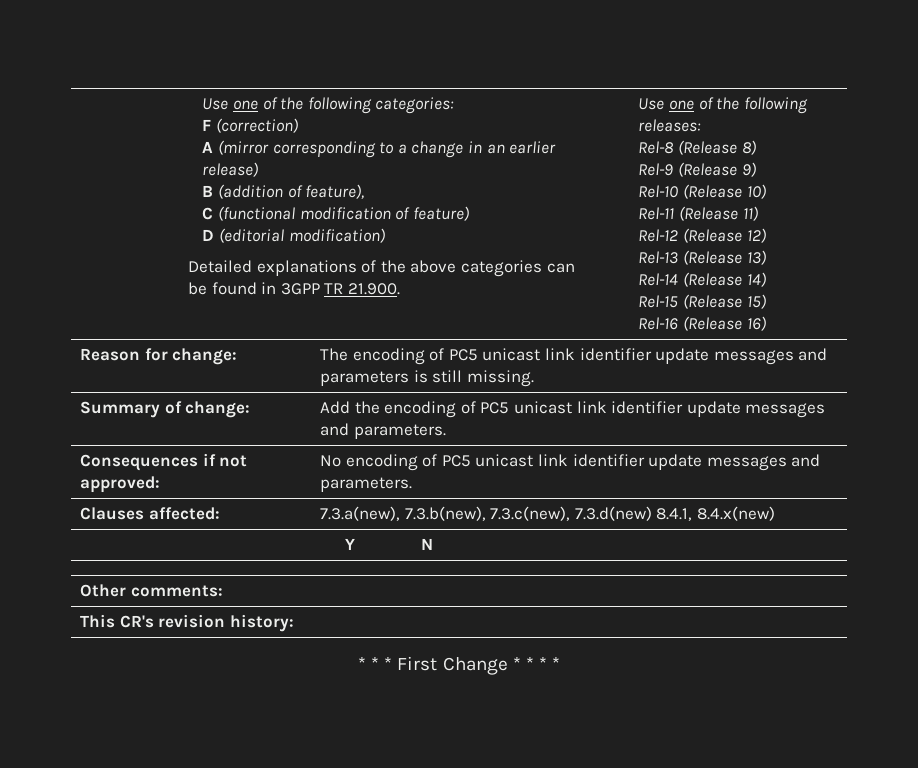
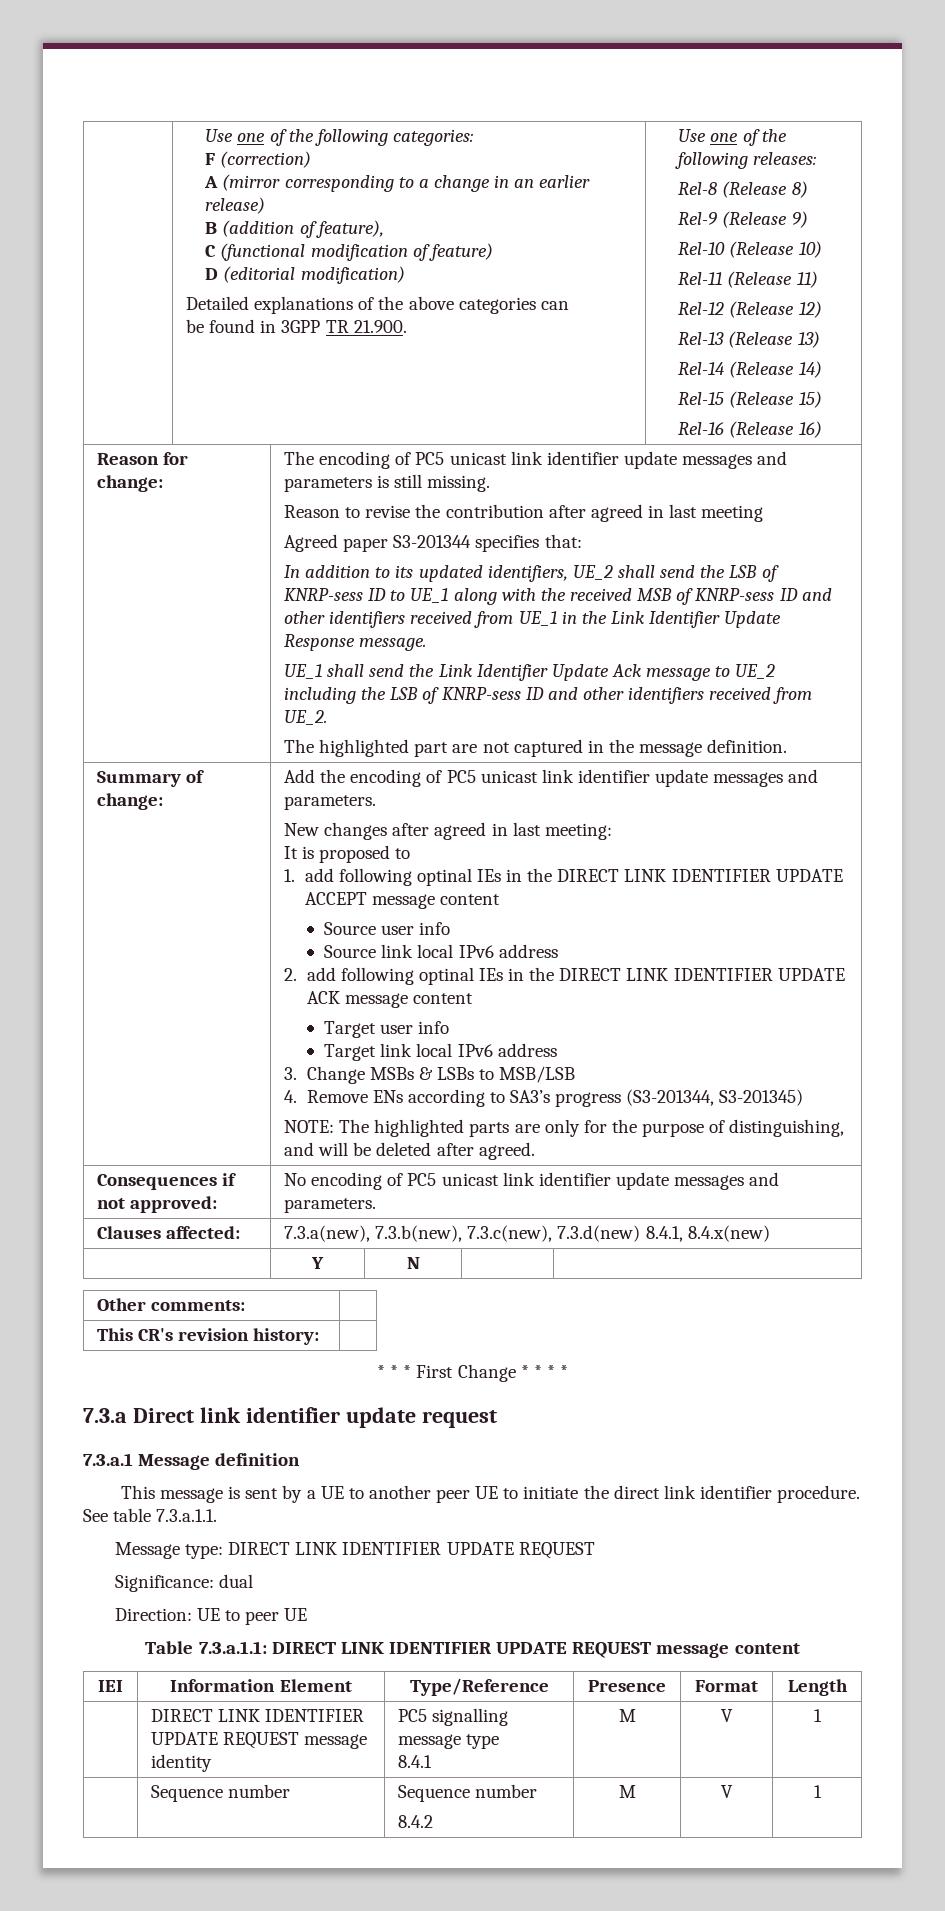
+ Reason to revise the contribution after agreed in last meeting
+ Agreed paper S3-201344 specifies that:
+ In addition to its updated identifiers, UE_2 shall send the LSB of KNRP-sess ID to UE_1 along with the received MSB of KNRP-sess ID and other identifiers received from UE_1 in the Link Identifier Update Response message.
+ UE_1 shall send the Link Identifier Update Ack message to UE_2 including the LSB of KNRP-sess ID and other identifiers received from UE_2.
+ The highlighted part are not captured in the message definition.
+ New changes after agreed in last meeting:
+ It is proposed to
+ 1. add following optinal IEs in the DIRECT LINK IDENTIFIER UPDATE ACCEPT message content
+ Source user info
+ Source link local IPv6 address
+ 2. add following optinal IEs in the DIRECT LINK IDENTIFIER UPDATE ACK message content
+ Target user info
+ Target link local IPv6 address
+ 3. Change MSBs & LSBs to MSB/LSB
+ 4. Remove ENs according to SA3’s progress (S3-201344, S3-201345)
+ NOTE: The highlighted parts are only for the purpose of distinguishing, and will be deleted after agreed.
+ 7.3.a Direct link identifier update request
+ 7.3.a.1 Message definition
+ This message is sent by a UE to another peer UE to initiate the direct link identifier procedure. See table 7.3.a.1.1.
+ Message type: DIRECT LINK IDENTIFIER UPDATE REQUEST
+ Significance: dual
+ Direction: UE to peer UE
+ Table 7.3.a.1.1: DIRECT LINK IDENTIFIER UPDATE REQUEST message content
+ IEI | Information Element | Type/Reference | Presence | Format | Length
+ | DIRECT LINK IDENTIFIER UPDATE REQUEST message identity | PC5 signalling message type
+ 8.4.1 | M | V | 1
+ | Sequence number | Sequence number
+ 8.4.2 | M | V | 1

